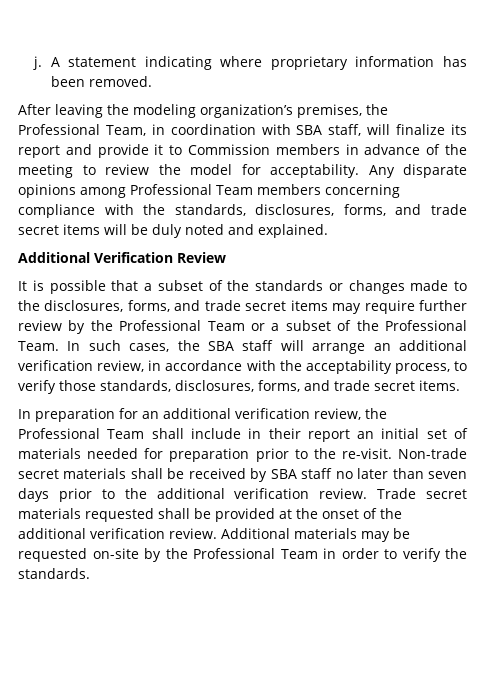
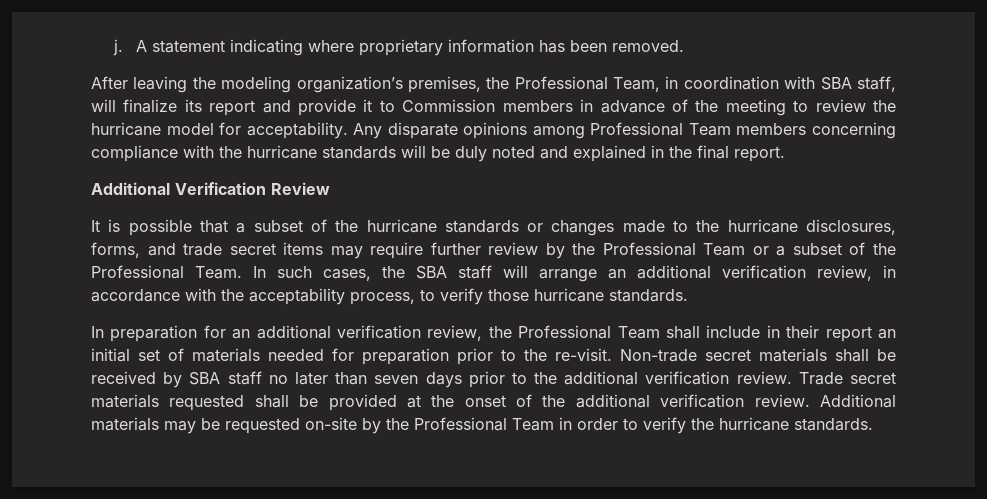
- After leaving the modeling organization’s premises, the Professional Team, in coordination with SBA staff, will finalize its report and provide it to Commission members in advance of the meeting to review the model for acceptability.
+ After leaving the modeling organization’s premises, the Professional Team, in coordination with SBA staff, will finalize its report and provide it to Commission members in advance of the meeting to review the hurricane model for acceptability.
- Any disparate opinions among Professional Team members concerning compliance with the standards, disclosures, forms, and trade secret items will be duly noted and explained.
+ Any disparate opinions among Professional Team members concerning compliance with the hurricane standards will be duly noted and explained in the final report.
- It is possible that a subset of the standards or changes made to the disclosures, forms, and trade secret items may require further review by the Professional Team or a subset of the Professional Team.
+ It is possible that a subset of the hurricane standards or changes made to the hurricane disclosures, forms, and trade secret items may require further review by the Professional Team or a subset of the Professional Team.
- In such cases, the SBA staff will arrange an additional verification review, in accordance with the acceptability process, to verify those standards, disclosures, forms, and trade secret items.
+ In such cases, the SBA staff will arrange an additional verification review, in accordance with the acceptability process, to verify those hurricane standards.
- Additional materials may be requested on-site by the Professional Team in order to verify the standards.
+ Additional materials may be requested on-site by the Professional Team in order to verify the hurricane standards.

